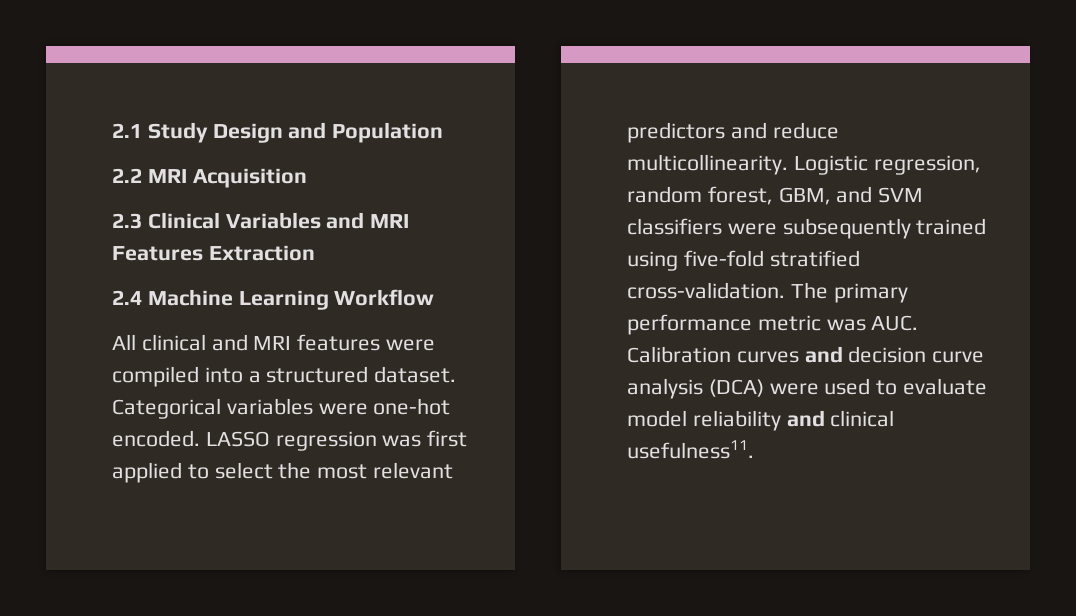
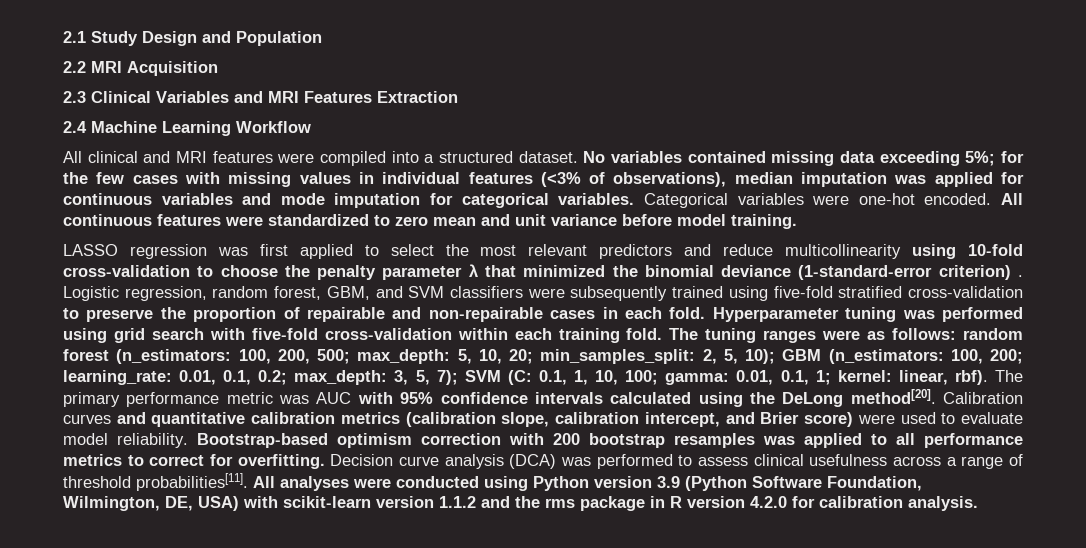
+ No variables contained missing data exceeding 5%; for the few cases with missing values in individual features (<3% of observations), median imputation was applied for continuous variables and mode imputation for categorical variables.
- Categorical variables were one-hot encoded. LASSO regression was first applied to select the most relevant predictors and reduce multicollinearity.
+ Categorical variables were one-hot encoded. All continuous features were standardized to zero mean and unit variance before model training.
+ LASSO regression was first applied to select the most relevant predictors and reduce multicollinearity using 10-fold cross-validation to choose the penalty parameter λ that minimized the binomial deviance (1-standard-error criterion) .
- Logistic regression, random forest, GBM, and SVM classifiers were subsequently trained using five-fold stratified cross-validation.
+ Logistic regression, random forest, GBM, and SVM classifiers were subsequently trained using five-fold stratified cross-validation to preserve the proportion of repairable and non-repairable cases in each fold. Hyperparameter tuning was performed using grid search with five-fold cross-validation within each training fold. The tuning ranges were as follows: random forest (n_estimators: 100, 200, 500; max_depth: 5, 10, 20; min_samples_split: 2, 5, 10); GBM (n_estimators: 100, 200; learning_rate: 0.01, 0.1, 0.2; max_depth: 3, 5, 7); SVM (C: 0.1, 1, 10, 100; gamma: 0.01, 0.1, 1; kernel: linear, rbf).
- The primary performance metric was AUC. Calibration curves and decision curve analysis (DCA) were used to evaluate model reliability and clinical usefulness11.
+ The primary performance metric was AUC with 95% confidence intervals calculated using the DeLong method[20]. Calibration curves and quantitative calibration metrics (calibration slope, calibration intercept, and Brier score) were used to evaluate model reliability. Bootstrap-based optimism correction with 200 bootstrap resamples was applied to all performance metrics to correct for overfitting. Decision curve analysis (DCA) was performed to assess clinical usefulness across a range of threshold probabilities[11]. All analyses were conducted using Python version 3.9 (Python Software Foundation, Wilmington, DE, USA) with scikit-learn version 1.1.2 and the rms package in R version 4.2.0 for calibration analysis.

